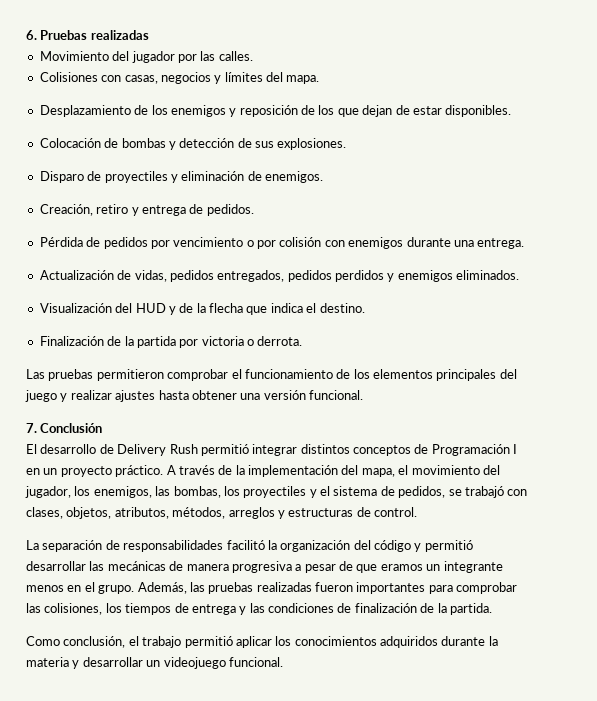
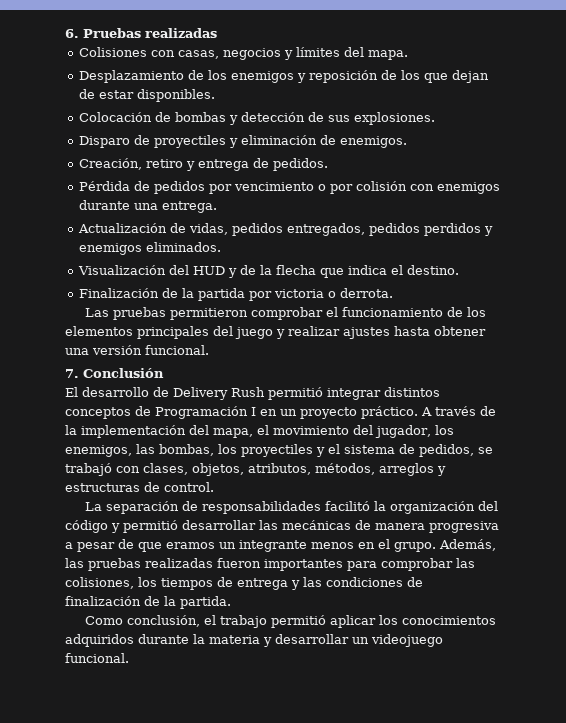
- Movimiento del jugador por las calles.

